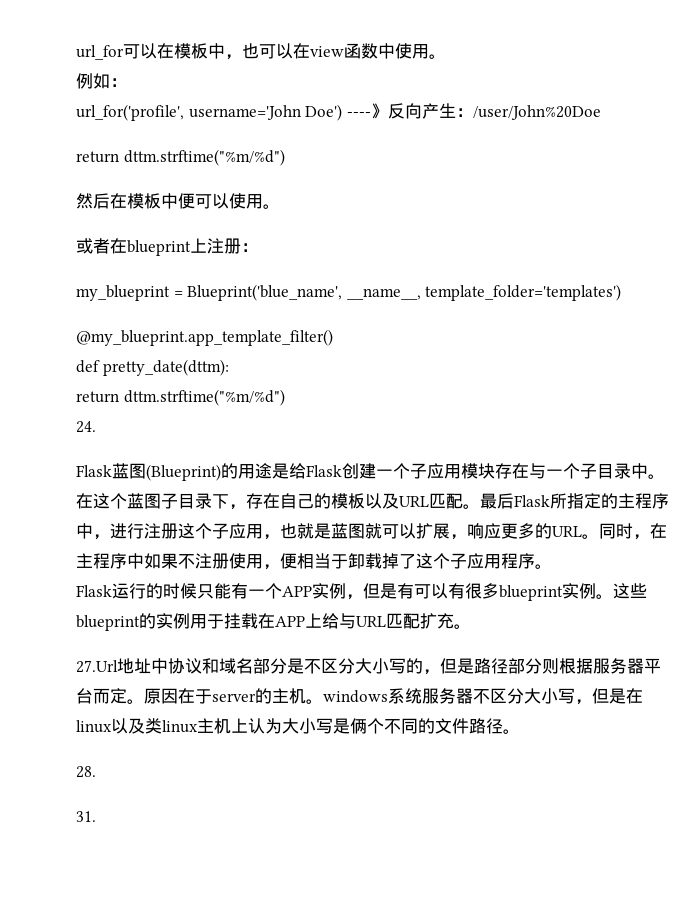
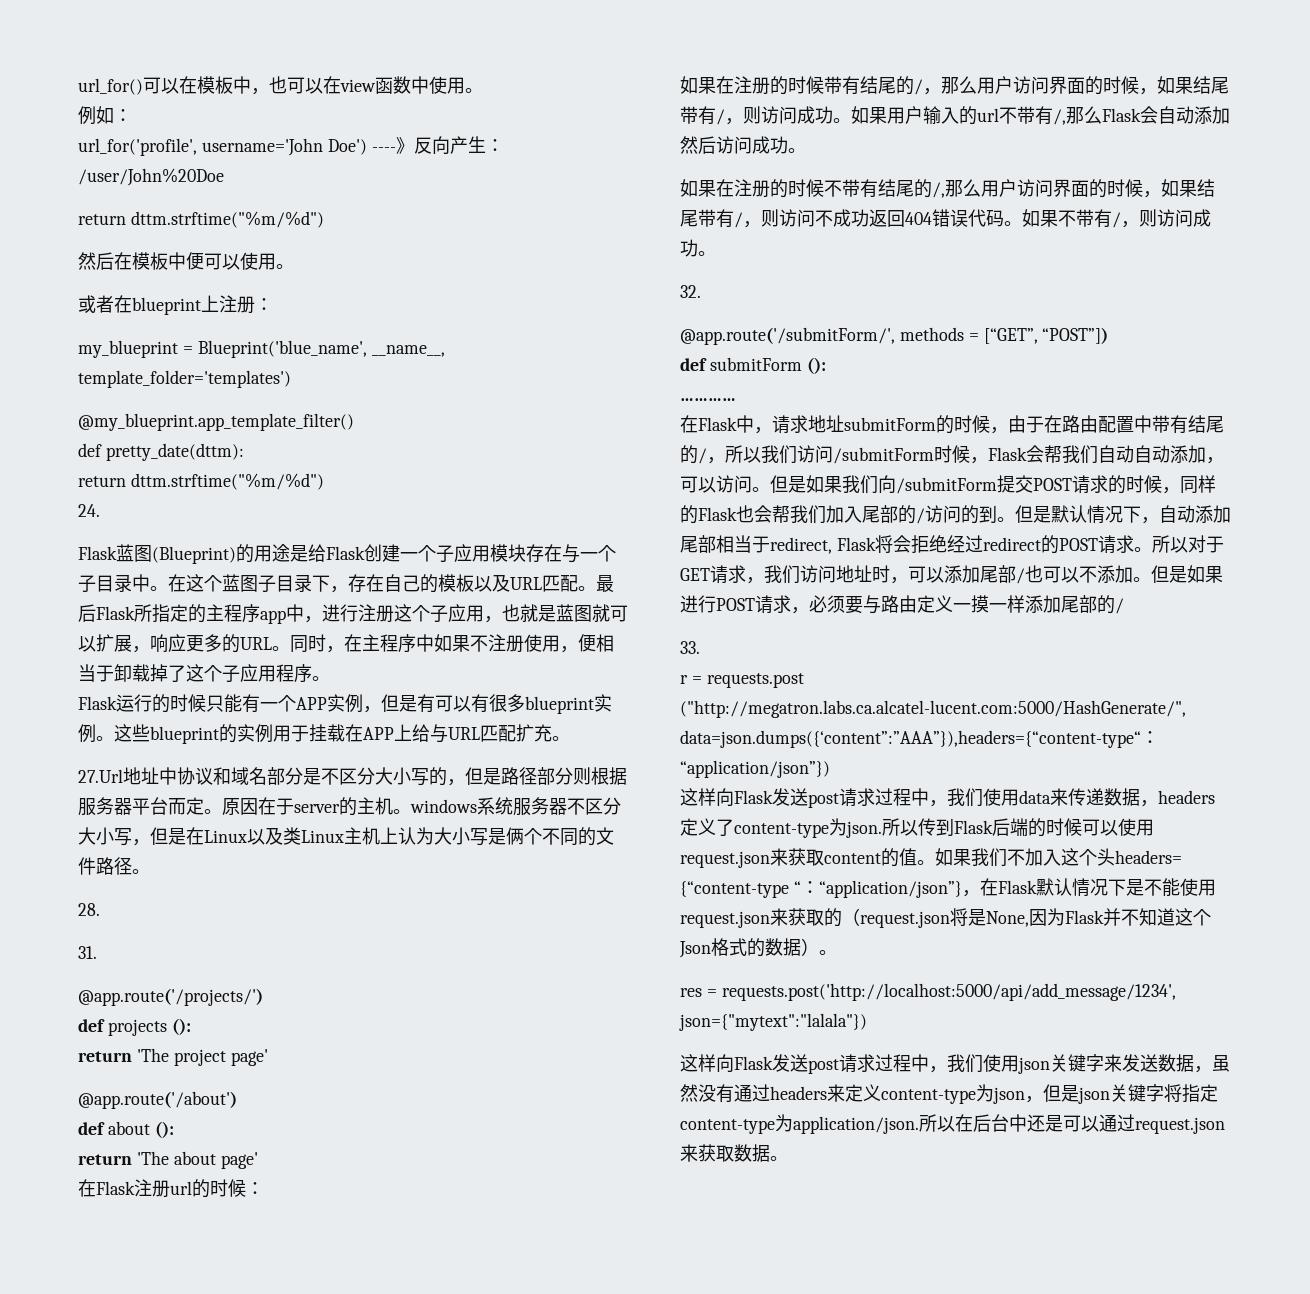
- url_for可以在模板中，也可以在view函数中使用。
+ url_for()可以在模板中，也可以在view函数中使用。
- 最后Flask所指定的主程序中，进行注册这个子应用，也就是蓝图就可以扩展，响应更多的URL。
+ 最后Flask所指定的主程序app中，进行注册这个子应用，也就是蓝图就可以扩展，响应更多的URL。
- 原因在于server的主机。windows系统服务器不区分大小写，但是在linux以及类linux主机上认为大小写是俩个不同的文件路径。
+ 原因在于server的主机。windows系统服务器不区分大小写，但是在Linux以及类Linux主机上认为大小写是俩个不同的文件路径。
+ @app.route('/projects/')
+ def projects ():
+ return 'The project page'
+ @app.route('/about')
+ def about ():
+ return 'The about page'
+ 在Flask注册url的时候：
+ 如果在注册的时候带有结尾的/，那么用户访问界面的时候，如果结尾带有/，则访问成功。如果用户输入的url不带有/,那么Flask会自动添加然后访问成功。
+ 如果在注册的时候不带有结尾的/,那么用户访问界面的时候，如果结尾带有/，则访问不成功返回404错误代码。如果不带有/，则访问成功。
+ 32.
+ @app.route('/submitForm/', methods = [“GET”, “POST”])
+ def submitForm ():
+ …………
+ 在Flask中，请求地址submitForm的时候，由于在路由配置中带有结尾的/，所以我们访问/submitForm时候，Flask会帮我们自动自动添加，可以访问。但是如果我们向/submitForm提交POST请求的时候，同样的Flask也会帮我们加入尾部的/访问的到。但是默认情况下，自动添加尾部相当于redirect, Flask将会拒绝经过redirect的POST请求。所以对于GET请求，我们访问地址时，可以添加尾部/也可以不添加。但是如果进行POST请求，必须要与路由定义一摸一样添加尾部的/
+ 33.
+ r = requests.post ("http://megatron.labs.ca.alcatel-lucent.com:5000/HashGenerate/", data=json.dumps({‘content”:”AAA”}),headers={“content-type“：“application/json”})
+ 这样向Flask发送post请求过程中，我们使用data来传递数据，headers定义了content-type为json.所以传到Flask后端的时候可以使用request.json来获取content的值。如果我们不加入这个头headers= {“content-type “：“application/json”}，在Flask默认情况下是不能使用request.json来获取的（request.json将是None,因为Flask并不知道这个Json格式的数据）。
+ res = requests.post('http://localhost:5000/api/add_message/1234', json={"mytext":"lalala"})
+ 这样向Flask发送post请求过程中，我们使用json关键字来发送数据，虽然没有通过headers来定义content-type为json，但是json关键字将指定content-type为application/json.所以在后台中还是可以通过request.json来获取数据。

